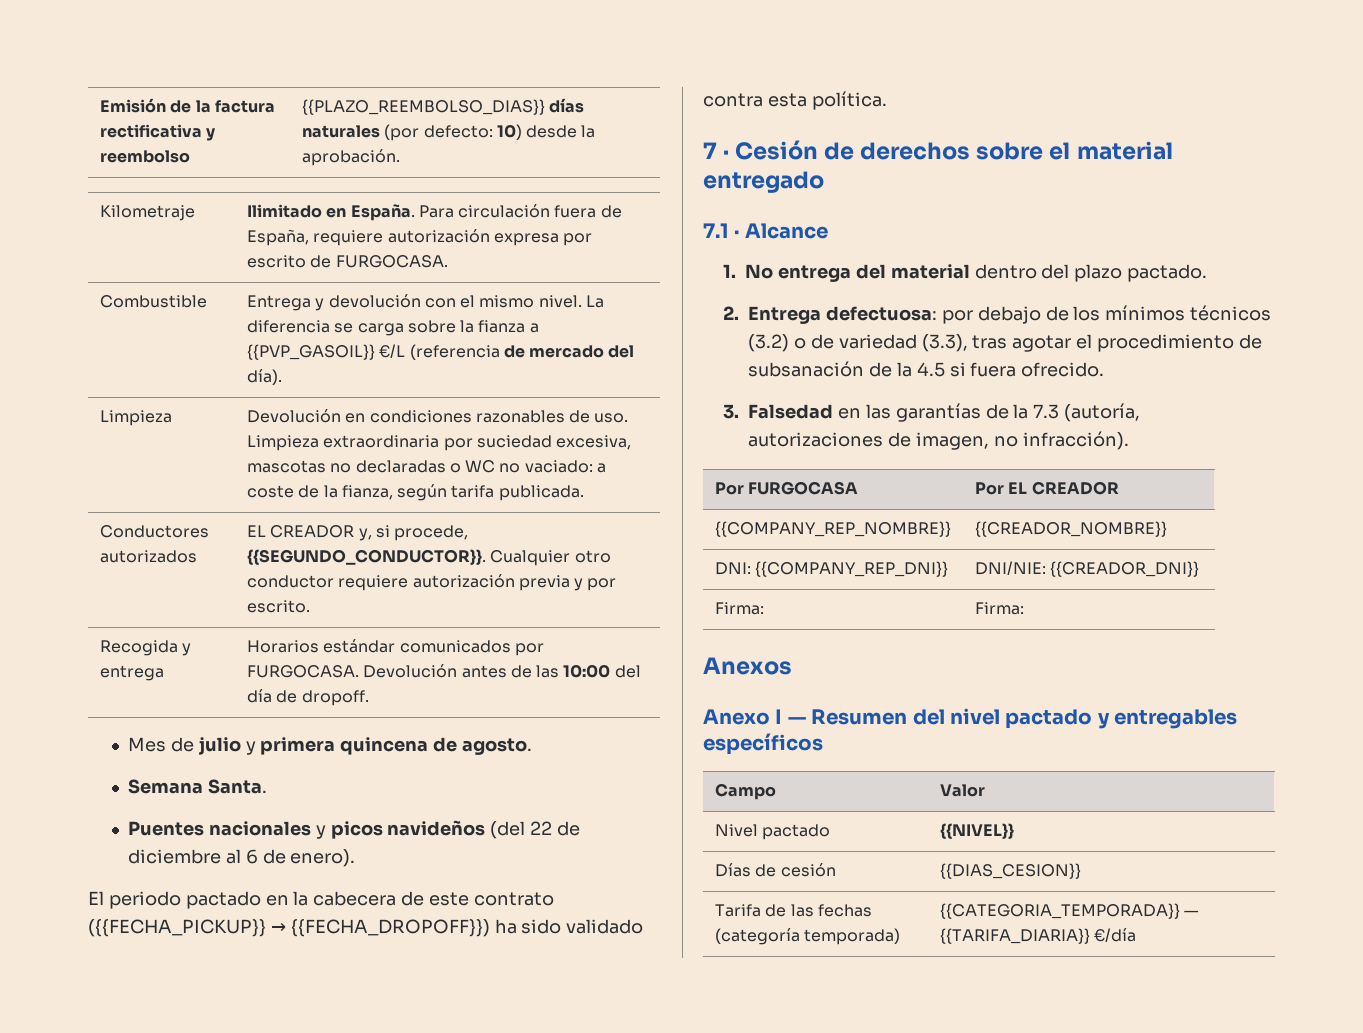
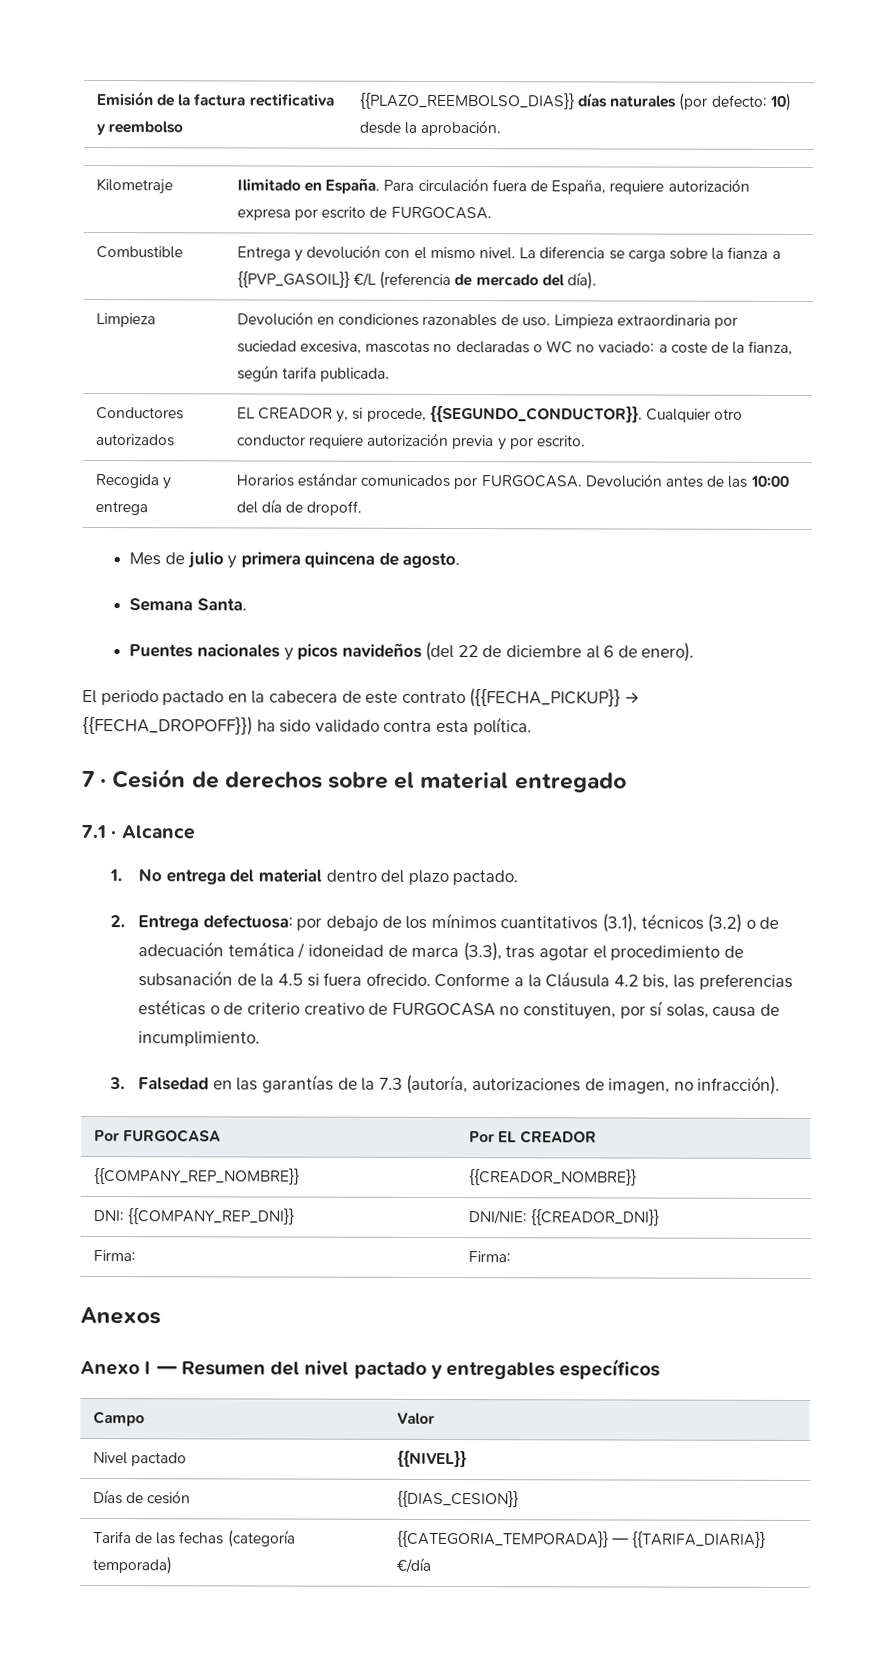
- 2. Entrega defectuosa: por debajo de los mínimos técnicos (3.2) o de variedad (3.3), tras agotar el procedimiento de subsanación de la 4.5 si fuera ofrecido.
+ 2. Entrega defectuosa: por debajo de los mínimos cuantitativos (3.1), técnicos (3.2) o de adecuación temática / idoneidad de marca (3.3), tras agotar el procedimiento de subsanación de la 4.5 si fuera ofrecido. Conforme a la Cláusula 4.2 bis, las preferencias estéticas o de criterio creativo de FURGOCASA no constituyen, por sí solas, causa de incumplimiento.

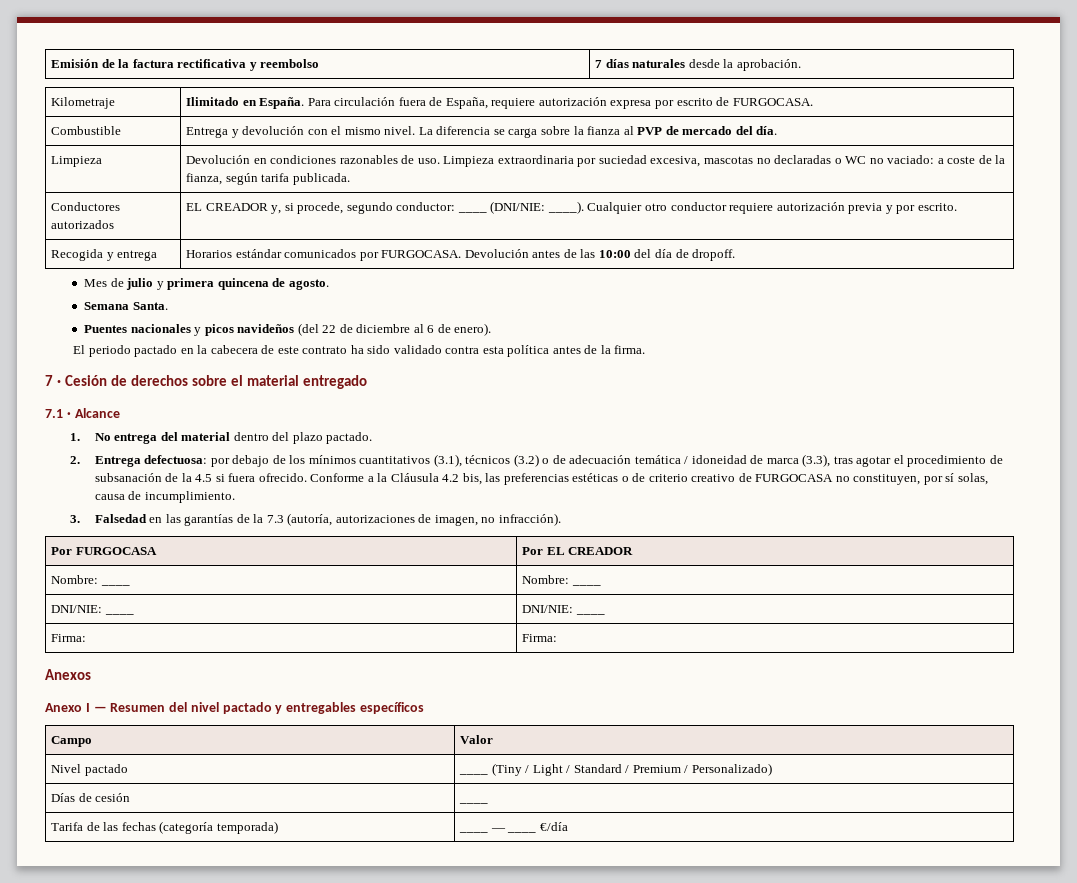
- Emisión de la factura rectificativa y reembolso | {{PLAZO_REEMBOLSO_DIAS}} días naturales (por defecto: 10) desde la aprobación.
+ Emisión de la factura rectificativa y reembolso | 7 días naturales desde la aprobación.
- Combustible | Entrega y devolución con el mismo nivel. La diferencia se carga sobre la fianza a {{PVP_GASOIL}} €/L (referencia de mercado del día).
+ Combustible | Entrega y devolución con el mismo nivel. La diferencia se carga sobre la fianza al PVP de mercado del día.
- Conductores autorizados | EL CREADOR y, si procede, {{SEGUNDO_CONDUCTOR}}. Cualquier otro conductor requiere autorización previa y por escrito.
+ Conductores autorizados | EL CREADOR y, si procede, segundo conductor: ____ (DNI/NIE: ____). Cualquier otro conductor requiere autorización previa y por escrito.
- El periodo pactado en la cabecera de este contrato ({{FECHA_PICKUP}} → {{FECHA_DROPOFF}}) ha sido validado contra esta política.
+ El periodo pactado en la cabecera de este contrato ha sido validado contra esta política antes de la firma.
- {{COMPANY_REP_NOMBRE}} | {{CREADOR_NOMBRE}}
- DNI: {{COMPANY_REP_DNI}} | DNI/NIE: {{CREADOR_DNI}}
+ Nombre: ____ | Nombre: ____
+ DNI/NIE: ____ | DNI/NIE: ____
- Nivel pactado | {{NIVEL}}
+ Nivel pactado | ____ (Tiny / Light / Standard / Premium / Personalizado)
- Días de cesión | {{DIAS_CESION}}
+ Días de cesión | ____
- Tarifa de las fechas (categoría temporada) | {{CATEGORIA_TEMPORADA}} — {{TARIFA_DIARIA}} €/día
+ Tarifa de las fechas (categoría temporada) | ____ — ____ €/día

